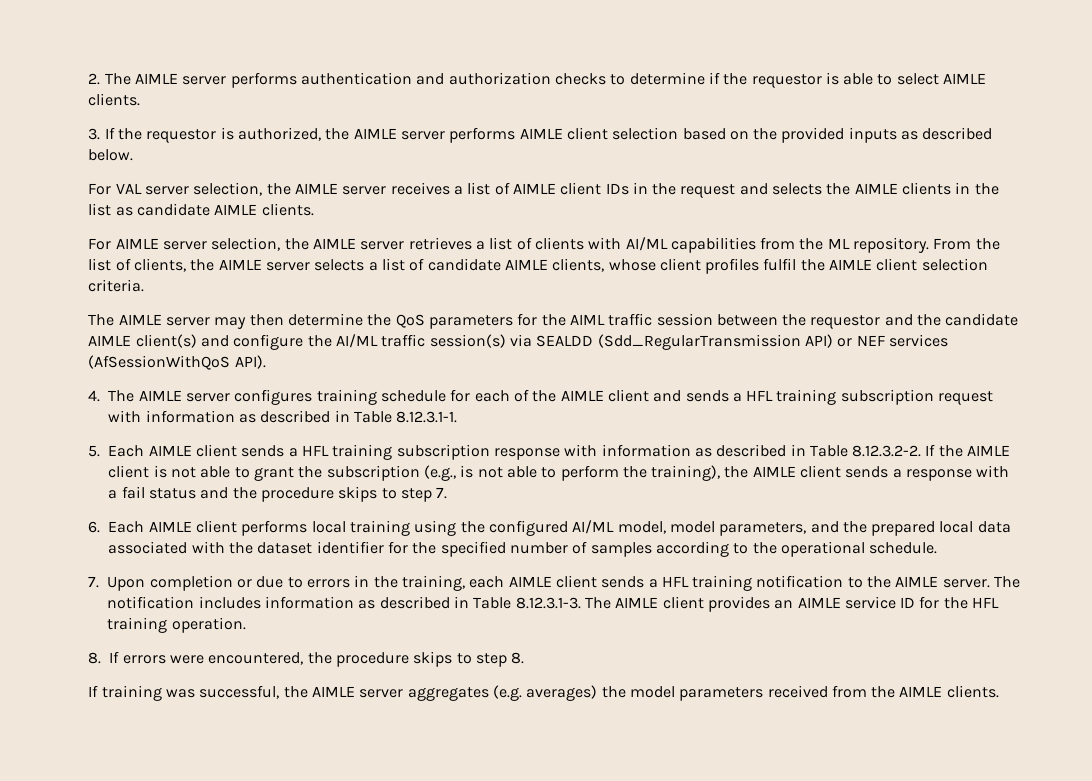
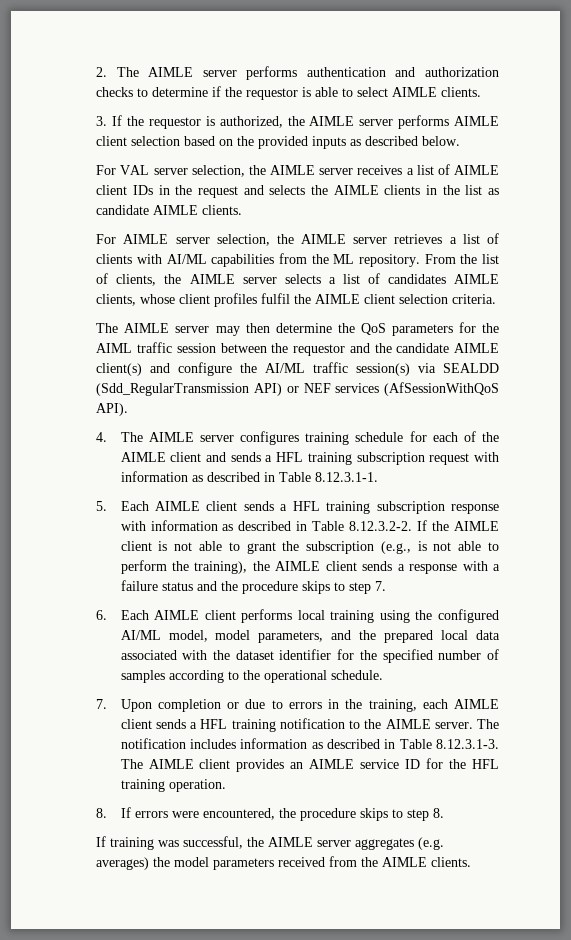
- From the list of clients, the AIMLE server selects a list of candidate AIMLE clients, whose client profiles fulfil the AIMLE client selection criteria.
+ From the list of clients, the AIMLE server selects a list of candidates AIMLE clients, whose client profiles fulfil the AIMLE client selection criteria.
- 5. Each AIMLE client sends a HFL training subscription response with information as described in Table 8.12.3.2-2. If the AIMLE client is not able to grant the subscription (e.g., is not able to perform the training), the AIMLE client sends a response with a fail status and the procedure skips to step 7.
+ 5. Each AIMLE client sends a HFL training subscription response with information as described in Table 8.12.3.2-2. If the AIMLE client is not able to grant the subscription (e.g., is not able to perform the training), the AIMLE client sends a response with a failure status and the procedure skips to step 7.

